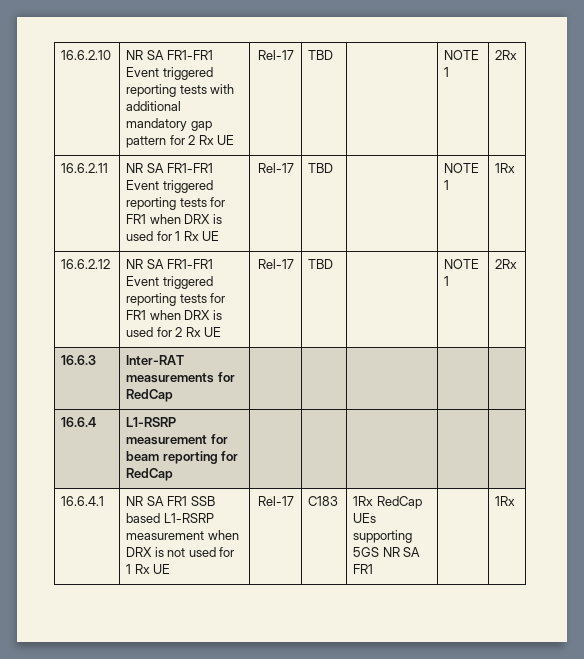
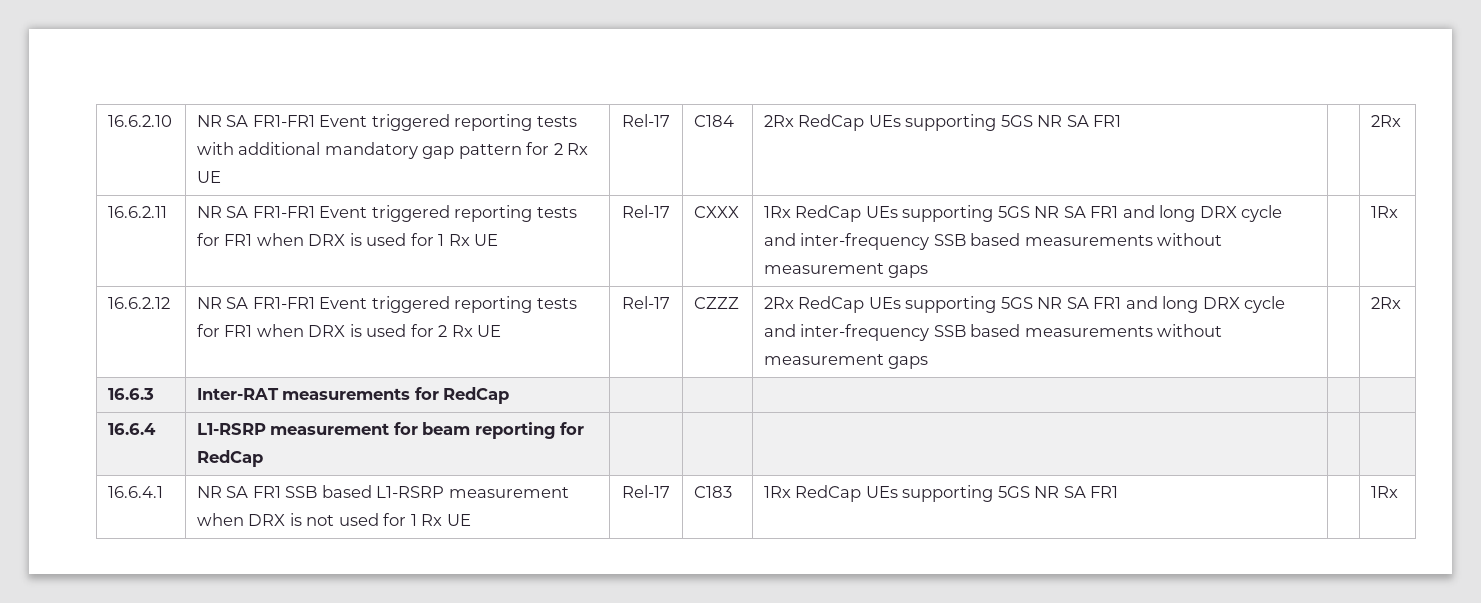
- 16.6.2.10 | NR SA FR1-FR1 Event triggered reporting tests with additional mandatory gap pattern for 2 Rx UE | Rel-17 | TBD | | NOTE 1 | 2Rx
+ 16.6.2.10 | NR SA FR1-FR1 Event triggered reporting tests with additional mandatory gap pattern for 2 Rx UE | Rel-17 | C184 | 2Rx RedCap UEs supporting 5GS NR SA FR1 | | 2Rx
- NR SA FR1-FR1 Event triggered reporting tests for FR1 when DRX is used for 1 Rx UE | Rel-17 | TBD | | NOTE 1
+ NR SA FR1-FR1 Event triggered reporting tests for FR1 when DRX is used for 1 Rx UE | Rel-17 | CXXX | 1Rx RedCap UEs supporting 5GS NR SA FR1 and long DRX cycle and inter-frequency SSB based measurements without measurement gaps
- NR SA FR1-FR1 Event triggered reporting tests for FR1 when DRX is used for 2 Rx UE | Rel-17 | TBD | | NOTE 1
+ NR SA FR1-FR1 Event triggered reporting tests for FR1 when DRX is used for 2 Rx UE | Rel-17 | CZZZ | 2Rx RedCap UEs supporting 5GS NR SA FR1 and long DRX cycle and inter-frequency SSB based measurements without measurement gaps

